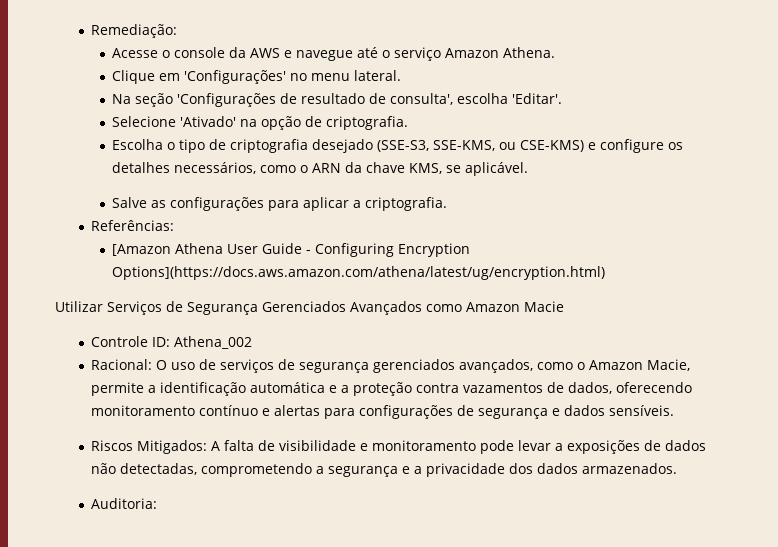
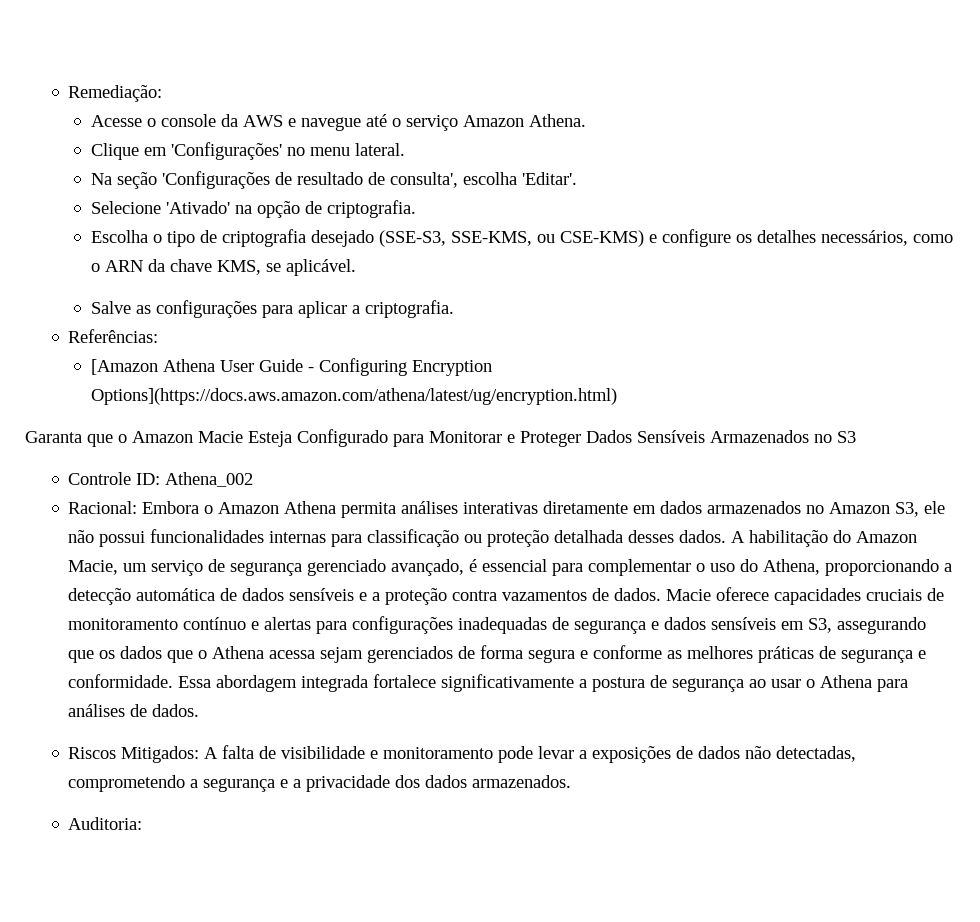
- Utilizar Serviços de Segurança Gerenciados Avançados como Amazon Macie
+ Garanta que o Amazon Macie Esteja Configurado para Monitorar e Proteger Dados Sensíveis Armazenados no S3
  Controle ID: Athena_002
- Racional: O uso de serviços de segurança gerenciados avançados, como o Amazon Macie, permite a identificação automática e a proteção contra vazamentos de dados, oferecendo monitoramento contínuo e alertas para configurações de segurança e dados sensíveis.
+ Racional: Embora o Amazon Athena permita análises interativas diretamente em dados armazenados no Amazon S3, ele não possui funcionalidades internas para classificação ou proteção detalhada desses dados. A habilitação do Amazon Macie, um serviço de segurança gerenciado avançado, é essencial para complementar o uso do Athena, proporcionando a detecção automática de dados sensíveis e a proteção contra vazamentos de dados. Macie oferece capacidades cruciais de monitoramento contínuo e alertas para configurações inadequadas de segurança e dados sensíveis em S3, assegurando que os dados que o Athena acessa sejam gerenciados de forma segura e conforme as melhores práticas de segurança e conformidade. Essa abordagem integrada fortalece significativamente a postura de segurança ao usar o Athena para análises de dados.

